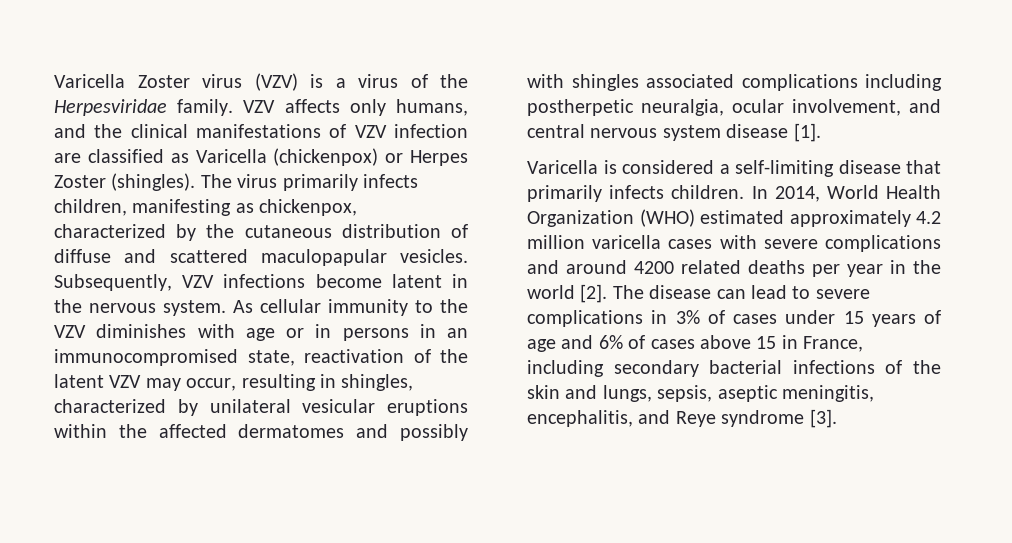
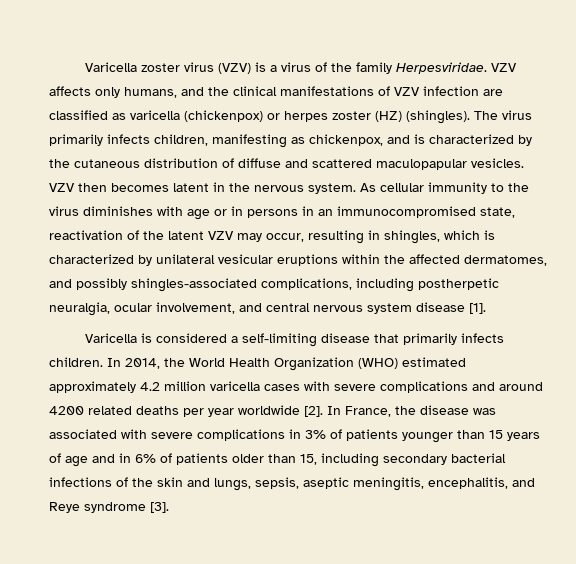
- Varicella Zoster virus (VZV) is a virus of the Herpesviridae family.
+ Varicella zoster virus (VZV) is a virus of the family Herpesviridae.
- VZV affects only humans, and the clinical manifestations of VZV infection are classified as Varicella (chickenpox) or Herpes Zoster (shingles).
+ VZV affects only humans, and the clinical manifestations of VZV infection are classified as varicella (chickenpox) or herpes zoster (HZ) (shingles).
- The virus primarily infects children, manifesting as chickenpox, characterized by the cutaneous distribution of diffuse and scattered maculopapular vesicles.
+ The virus primarily infects children, manifesting as chickenpox, and is characterized by the cutaneous distribution of diffuse and scattered maculopapular vesicles.
- Subsequently, VZV infections become latent in the nervous system.
+ VZV then becomes latent in the nervous system.
- As cellular immunity to the VZV diminishes with age or in persons in an immunocompromised state, reactivation of the latent VZV may occur, resulting in shingles, characterized by unilateral vesicular eruptions within the affected dermatomes and possibly with shingles associated complications including postherpetic neuralgia, ocular involvement, and central nervous system disease [1].
+ As cellular immunity to the virus diminishes with age or in persons in an immunocompromised state, reactivation of the latent VZV may occur, resulting in shingles, which is characterized by unilateral vesicular eruptions within the affected dermatomes, and possibly shingles-associated complications, including postherpetic neuralgia, ocular involvement, and central nervous system disease [1].
- In 2014, World Health Organization (WHO) estimated approximately 4.2 million varicella cases with severe complications and around 4200 related deaths per year in the world [2]. The disease can lead to severe complications in 3% of cases under 15 years of age and 6% of cases above 15 in France, including secondary bacterial infections of the skin and lungs, sepsis, aseptic meningitis, encephalitis, and Reye syndrome [3].
+ In 2014, the World Health Organization (WHO) estimated approximately 4.2 million varicella cases with severe complications and around 4200 related deaths per year worldwide [2]. In France, the disease was associated with severe complications in 3% of patients younger than 15 years of age and in 6% of patients older than 15, including secondary bacterial infections of the skin and lungs, sepsis, aseptic meningitis, encephalitis, and Reye syndrome [3].

